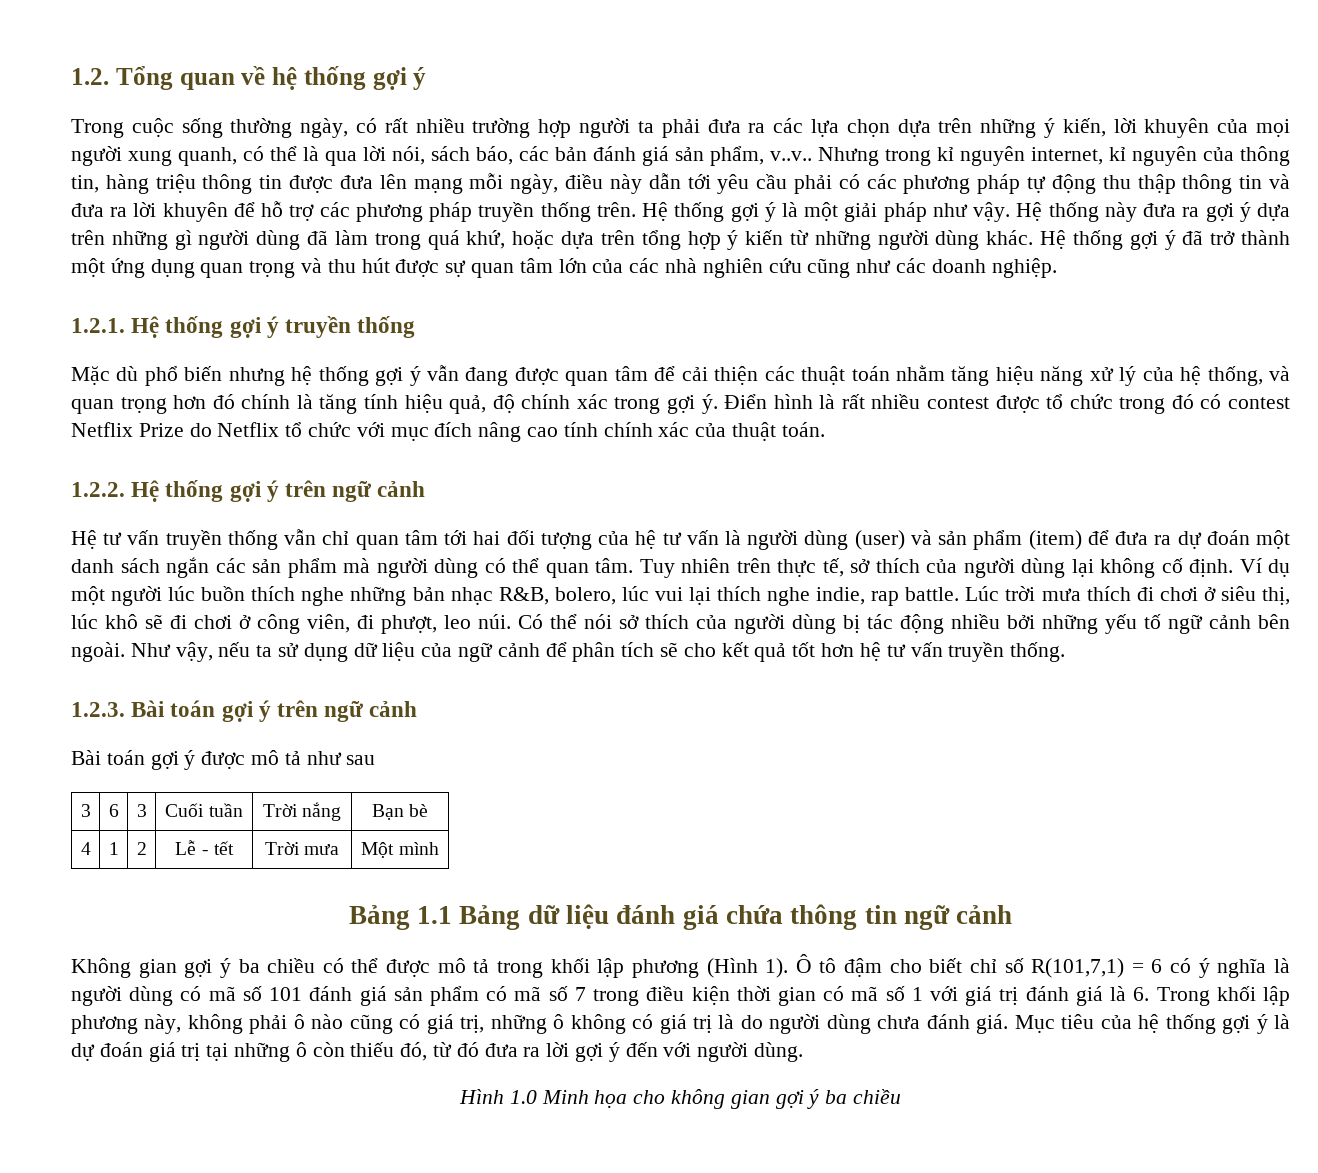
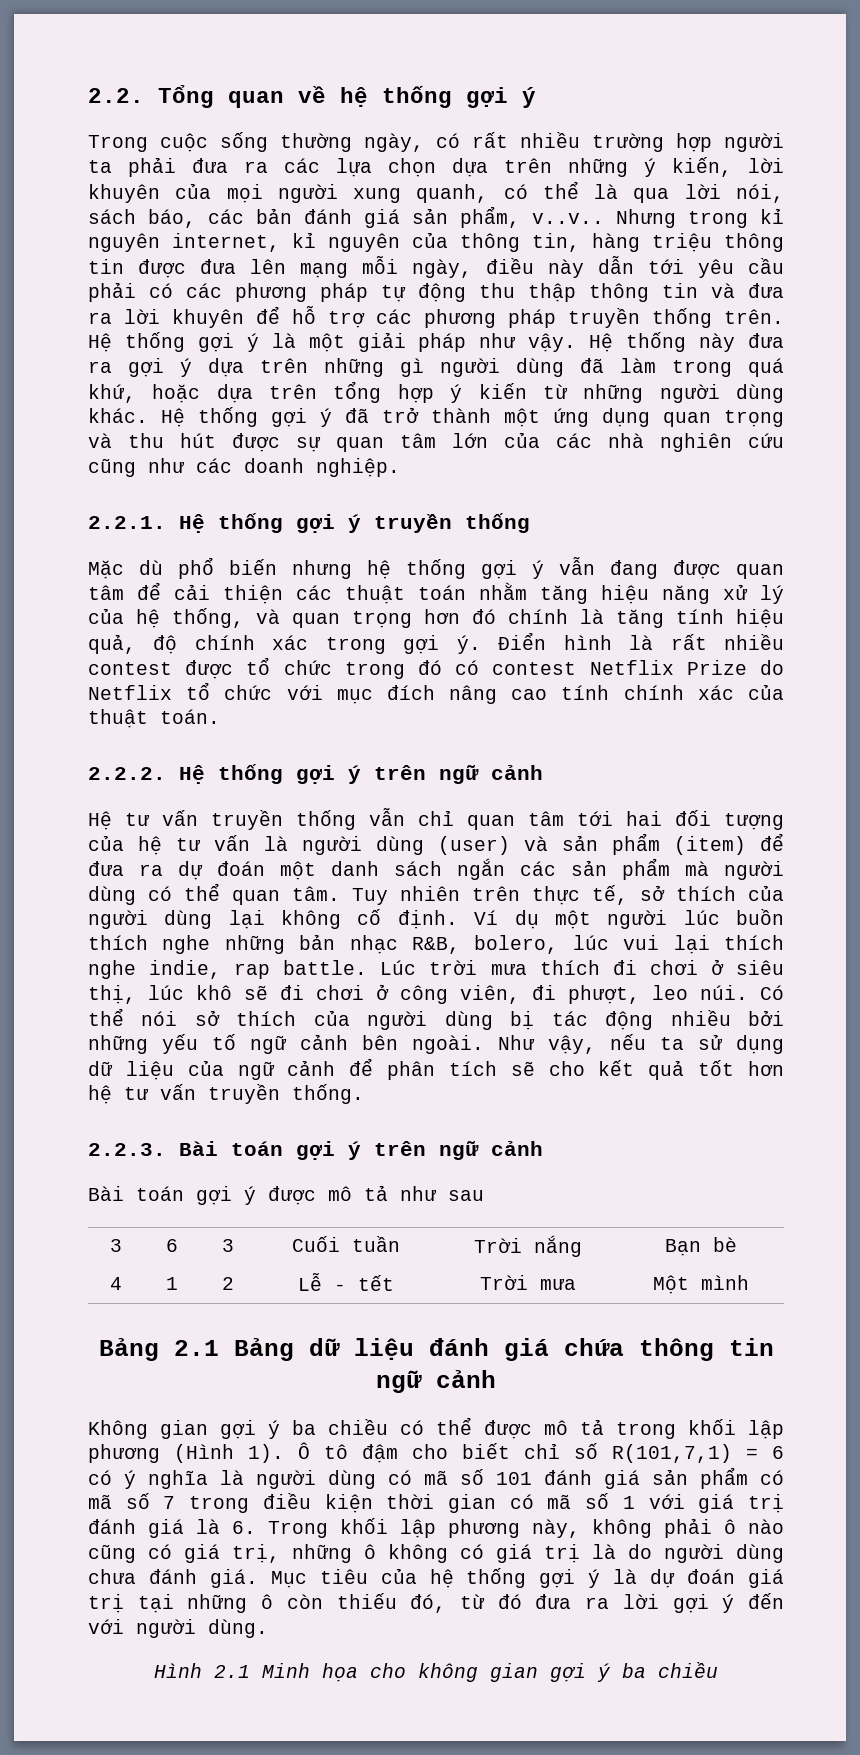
- 1.2. Tổng quan về hệ thống gợi ý
+ 2.2. Tổng quan về hệ thống gợi ý
- 1.2.1. Hệ thống gợi ý truyền thống
+ 2.2.1. Hệ thống gợi ý truyền thống
- 1.2.2. Hệ thống gợi ý trên ngữ cảnh
+ 2.2.2. Hệ thống gợi ý trên ngữ cảnh
- 1.2.3. Bài toán gợi ý trên ngữ cảnh
+ 2.2.3. Bài toán gợi ý trên ngữ cảnh
- Bảng 1.1 Bảng dữ liệu đánh giá chứa thông tin ngữ cảnh
+ Bảng 2.1 Bảng dữ liệu đánh giá chứa thông tin ngữ cảnh
- Hình 1.0 Minh họa cho không gian gợi ý ba chiều
+ Hình 2.1 Minh họa cho không gian gợi ý ba chiều

